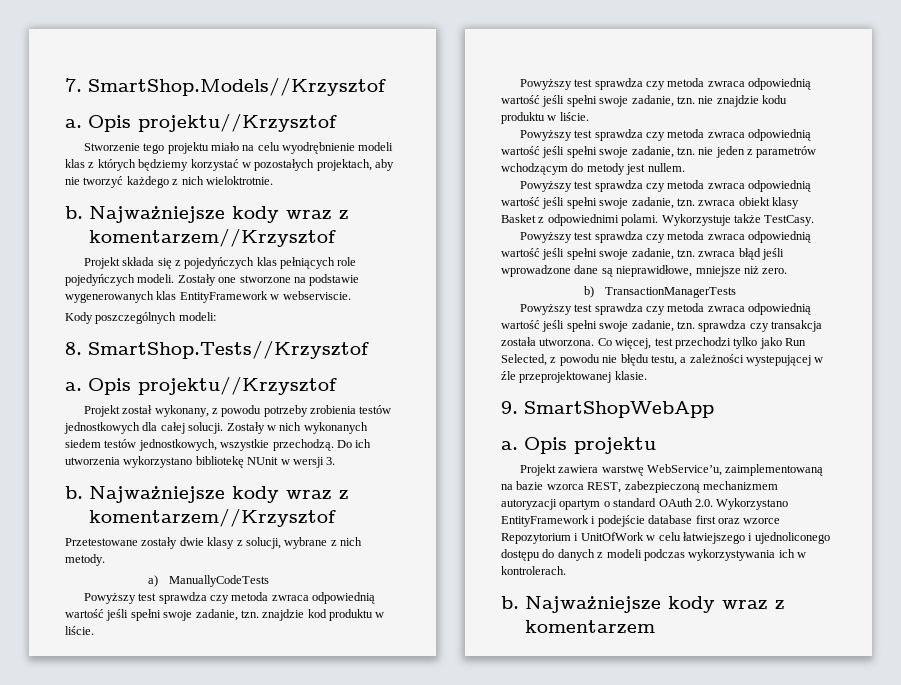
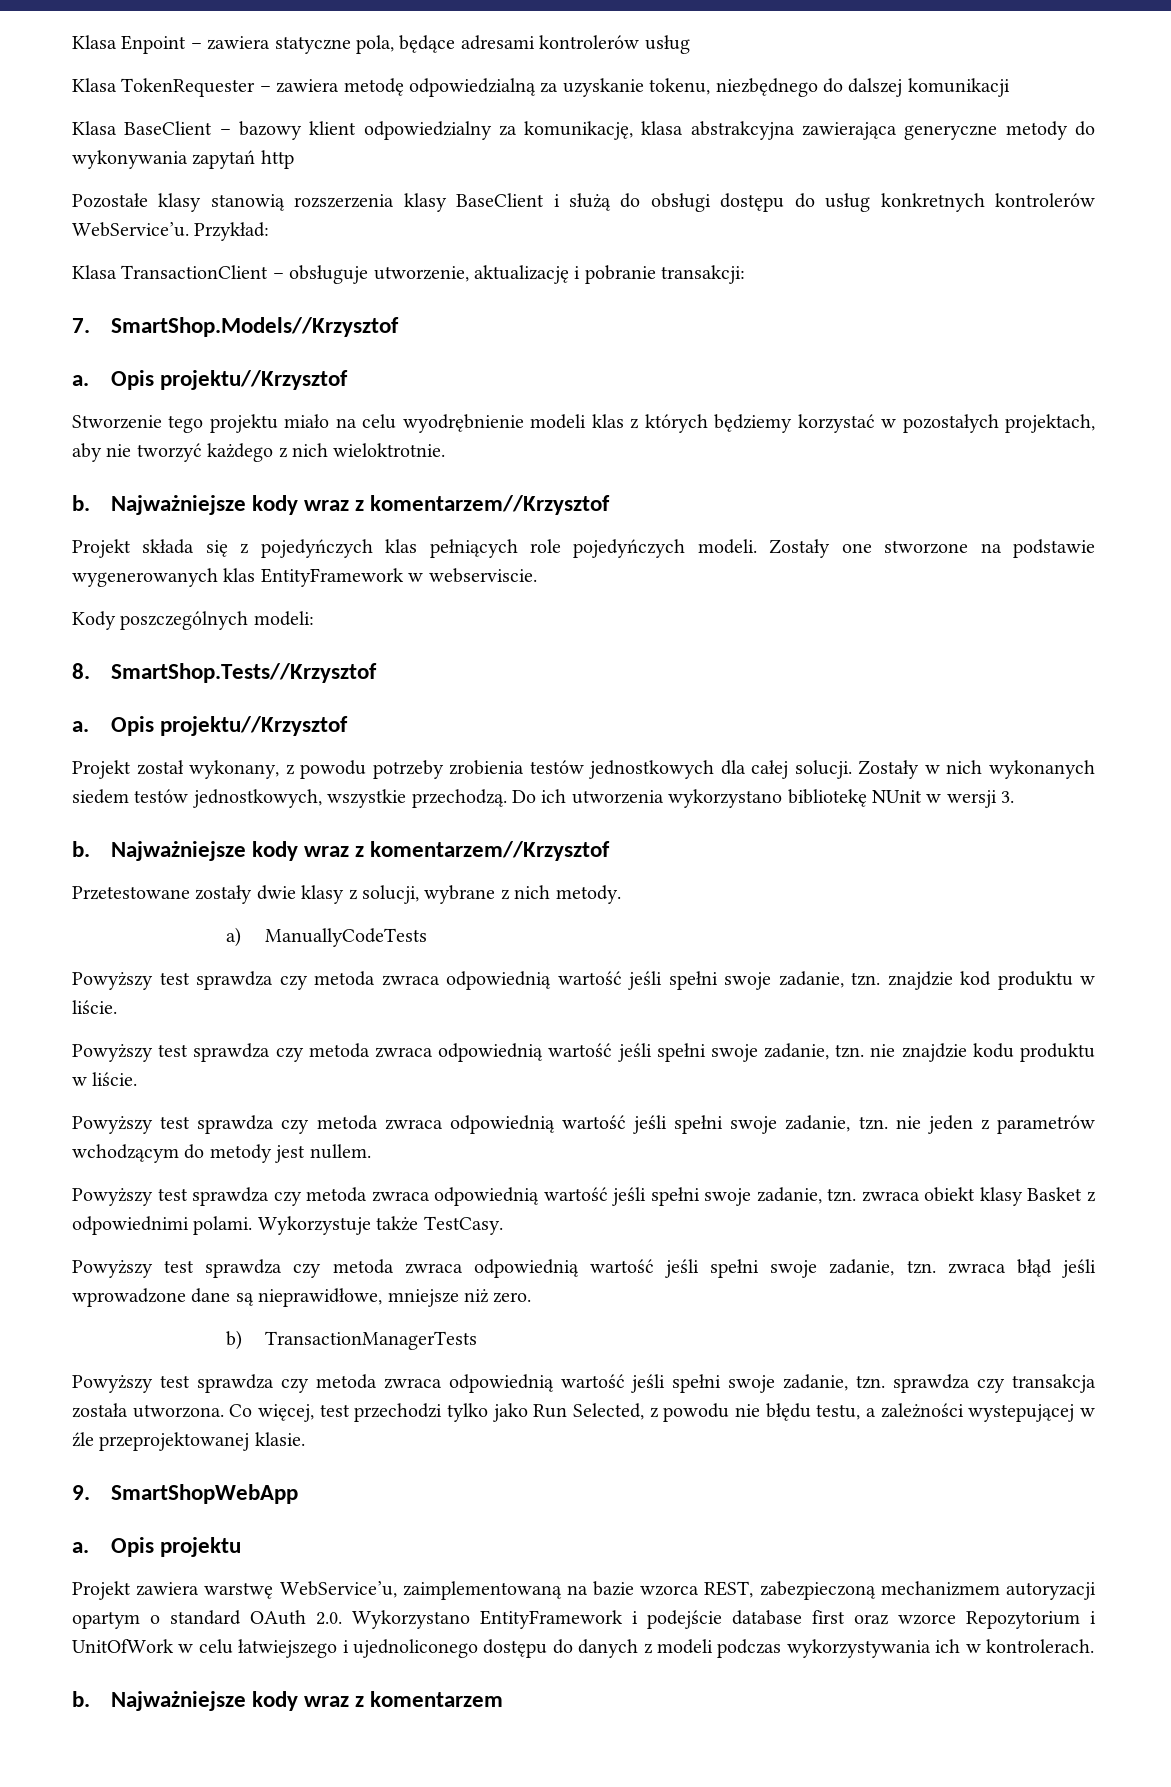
+ Klasa Enpoint – zawiera statyczne pola, będące adresami kontrolerów usług
+ Klasa TokenRequester – zawiera metodę odpowiedzialną za uzyskanie tokenu, niezbędnego do dalszej komunikacji
+ Klasa BaseClient – bazowy klient odpowiedzialny za komunikację, klasa abstrakcyjna zawierająca generyczne metody do wykonywania zapytań http
+ Pozostałe klasy stanowią rozszerzenia klasy BaseClient i służą do obsługi dostępu do usług konkretnych kontrolerów WebService’u. Przykład:
+ Klasa TransactionClient – obsługuje utworzenie, aktualizację i pobranie transakcji:

